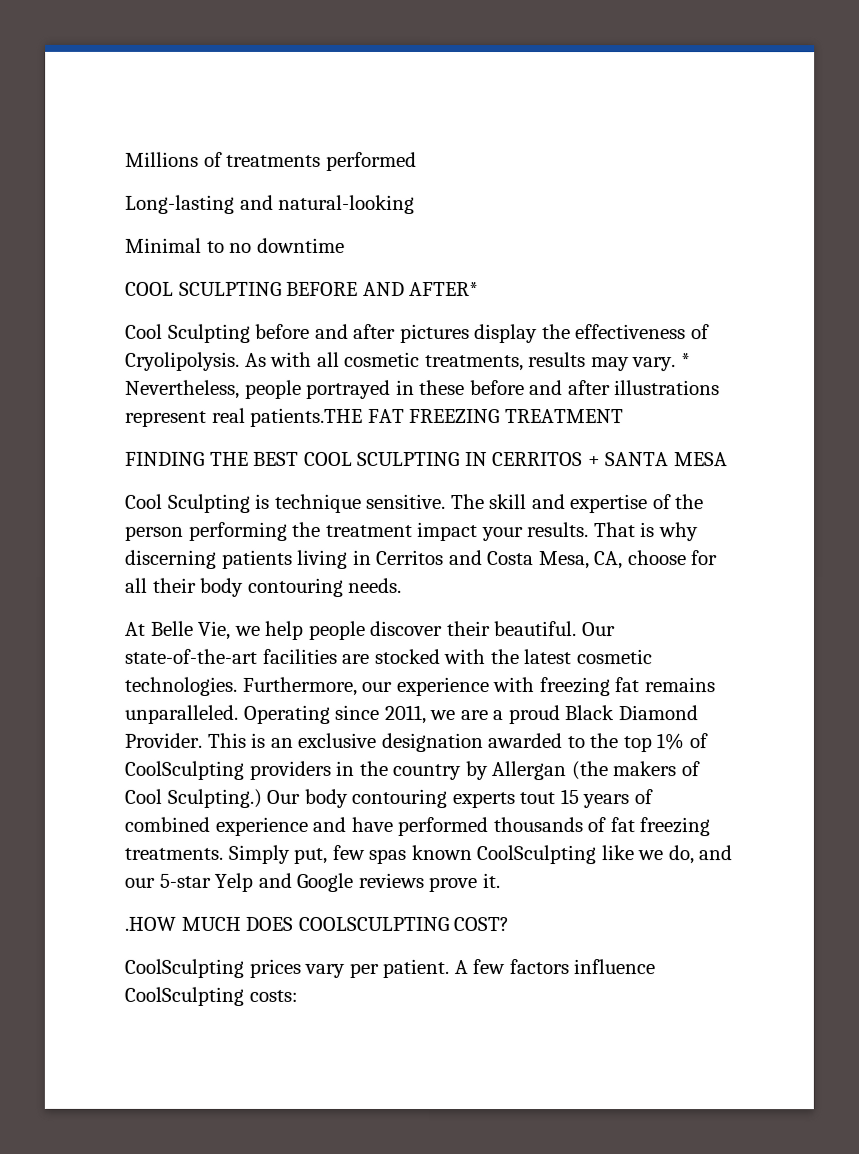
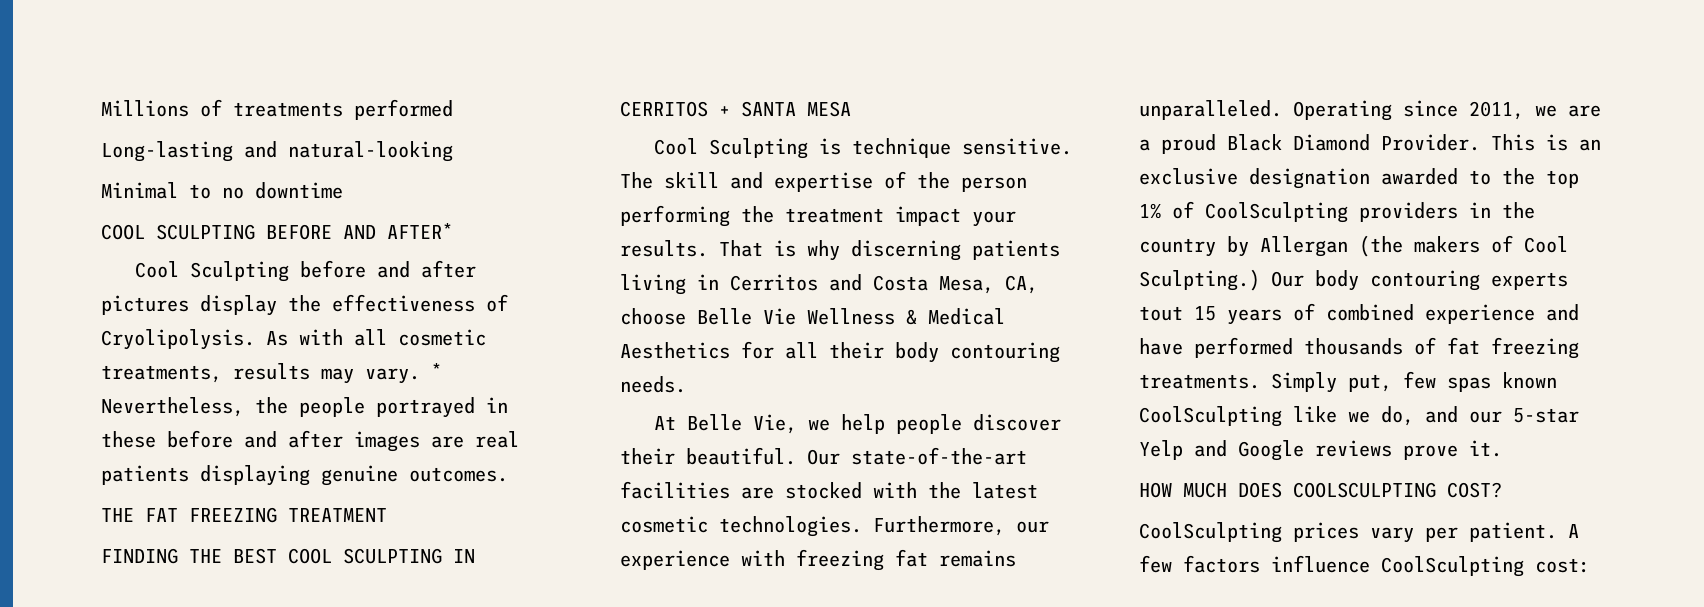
- * Nevertheless, people portrayed in these before and after illustrations represent real patients.THE FAT FREEZING TREATMENT
+ * Nevertheless, the people portrayed in these before and after images are real patients displaying genuine outcomes.
+ THE FAT FREEZING TREATMENT
- That is why discerning patients living in Cerritos and Costa Mesa, CA, choose for all their body contouring needs.
+ That is why discerning patients living in Cerritos and Costa Mesa, CA, choose Belle Vie Wellness & Medical Aesthetics for all their body contouring needs.
- .HOW MUCH DOES COOLSCULPTING COST?
+ HOW MUCH DOES COOLSCULPTING COST?
- A few factors influence CoolSculpting costs:
+ A few factors influence CoolSculpting cost:

